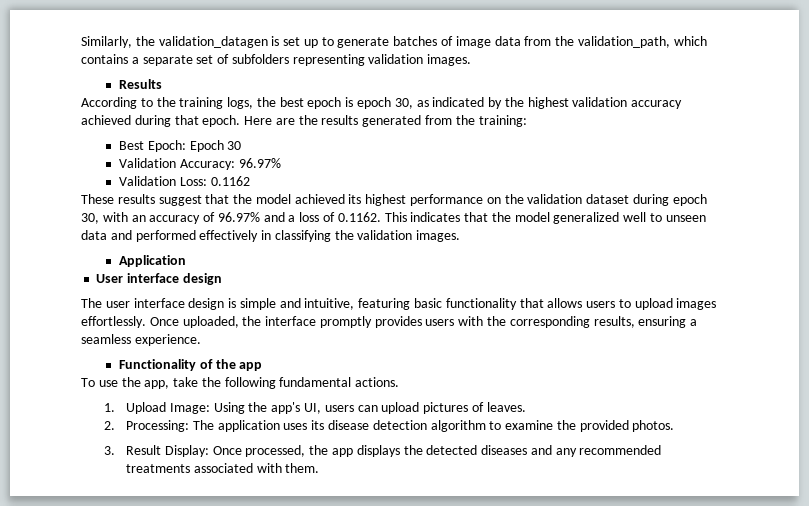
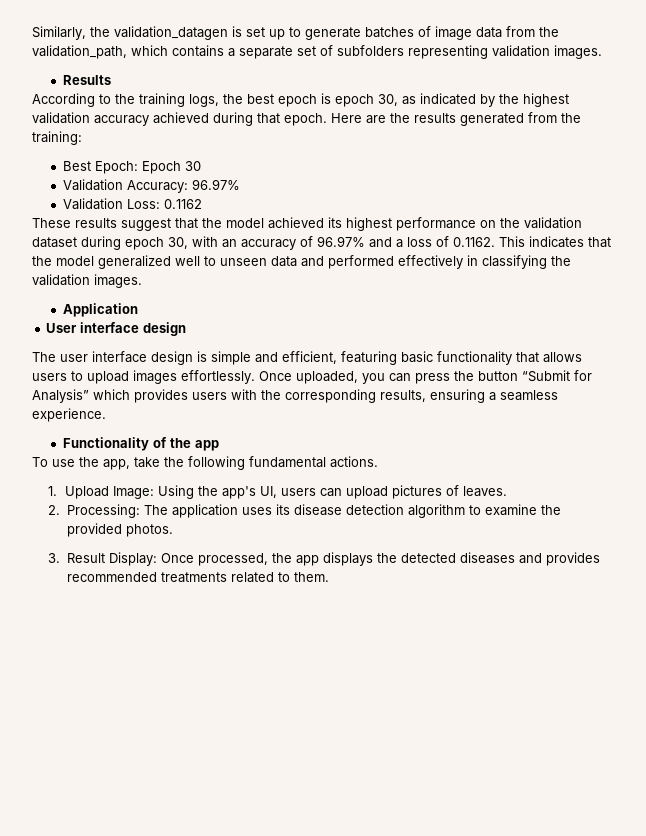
- The user interface design is simple and intuitive, featuring basic functionality that allows users to upload images effortlessly.
+ The user interface design is simple and efficient, featuring basic functionality that allows users to upload images effortlessly.
- Once uploaded, the interface promptly provides users with the corresponding results, ensuring a seamless experience.
+ Once uploaded, you can press the button “Submit for Analysis” which provides users with the corresponding results, ensuring a seamless experience.
- 3. Result Display: Once processed, the app displays the detected diseases and any recommended treatments associated with them.
+ 3. Result Display: Once processed, the app displays the detected diseases and provides recommended treatments related to them.

